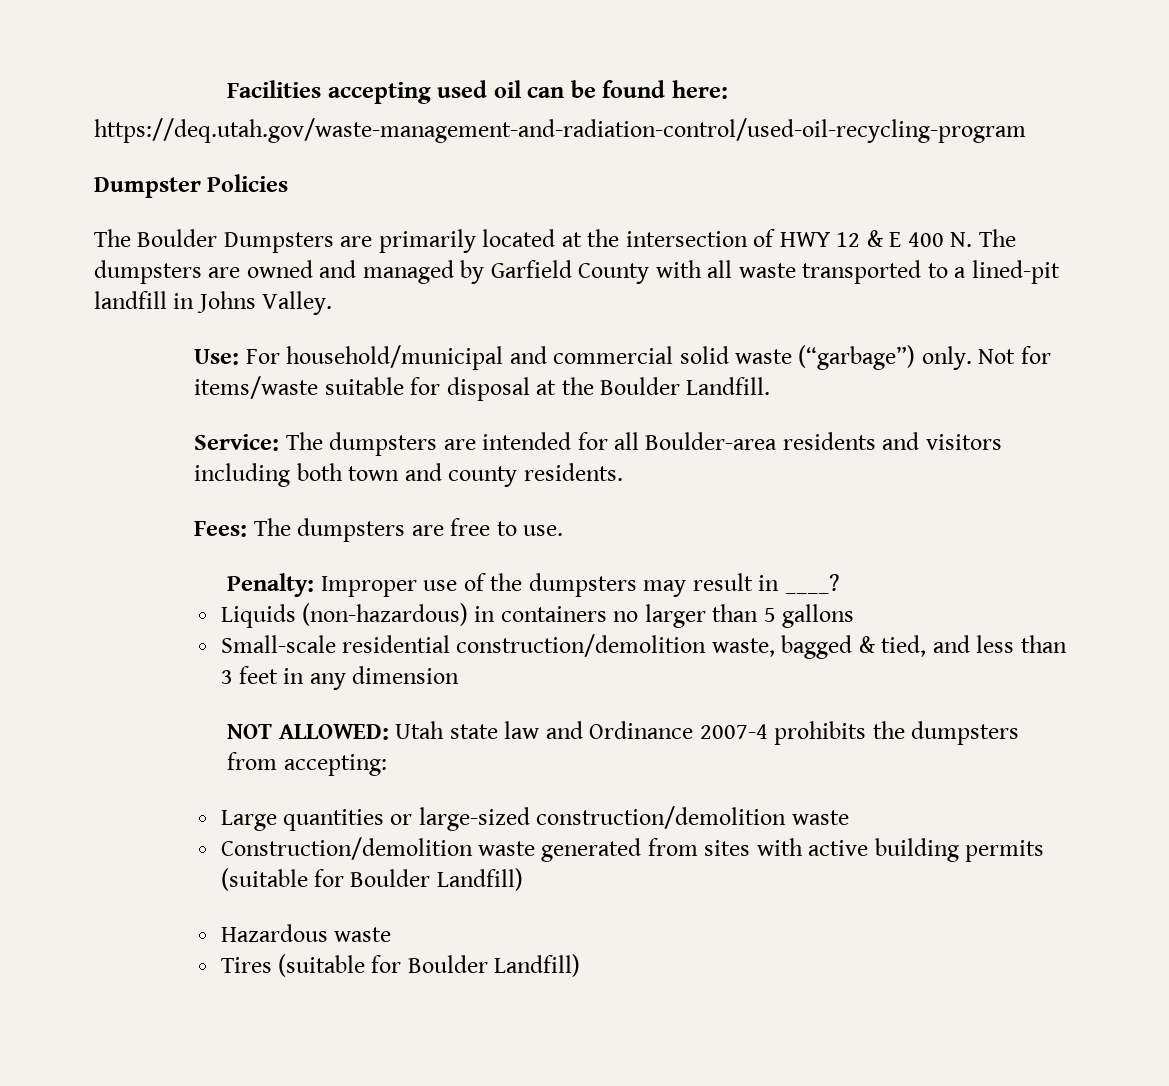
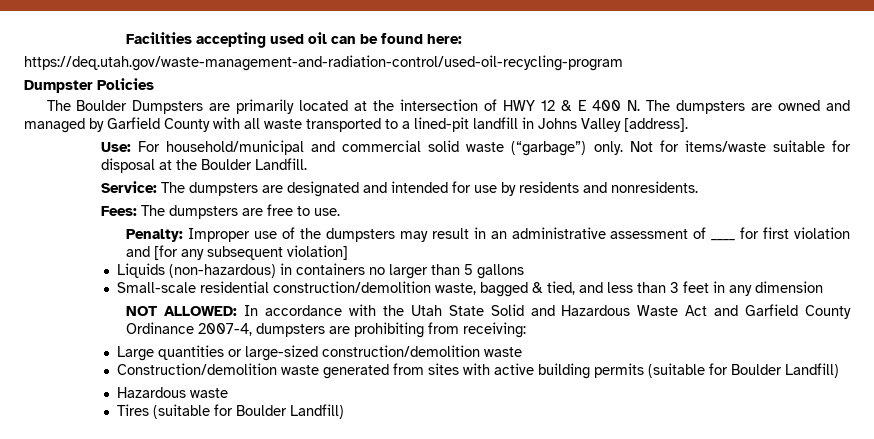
- The Boulder Dumpsters are primarily located at the intersection of HWY 12 & E 400 N. The dumpsters are owned and managed by Garfield County with all waste transported to a lined-pit landfill in Johns Valley.
+ The Boulder Dumpsters are primarily located at the intersection of HWY 12 & E 400 N. The dumpsters are owned and managed by Garfield County with all waste transported to a lined-pit landfill in Johns Valley [address].
- Service: The dumpsters are intended for all Boulder-area residents and visitors including both town and county residents.
+ Service: The dumpsters are designated and intended for use by residents and nonresidents.
- Penalty: Improper use of the dumpsters may result in ____?
+ Penalty: Improper use of the dumpsters may result in an administrative assessment of ____ for first violation and [for any subsequent violation]
- NOT ALLOWED: Utah state law and Ordinance 2007-4 prohibits the dumpsters from accepting:
+ NOT ALLOWED: In accordance with the Utah State Solid and Hazardous Waste Act and Garfield County Ordinance 2007-4, dumpsters are prohibiting from receiving:

